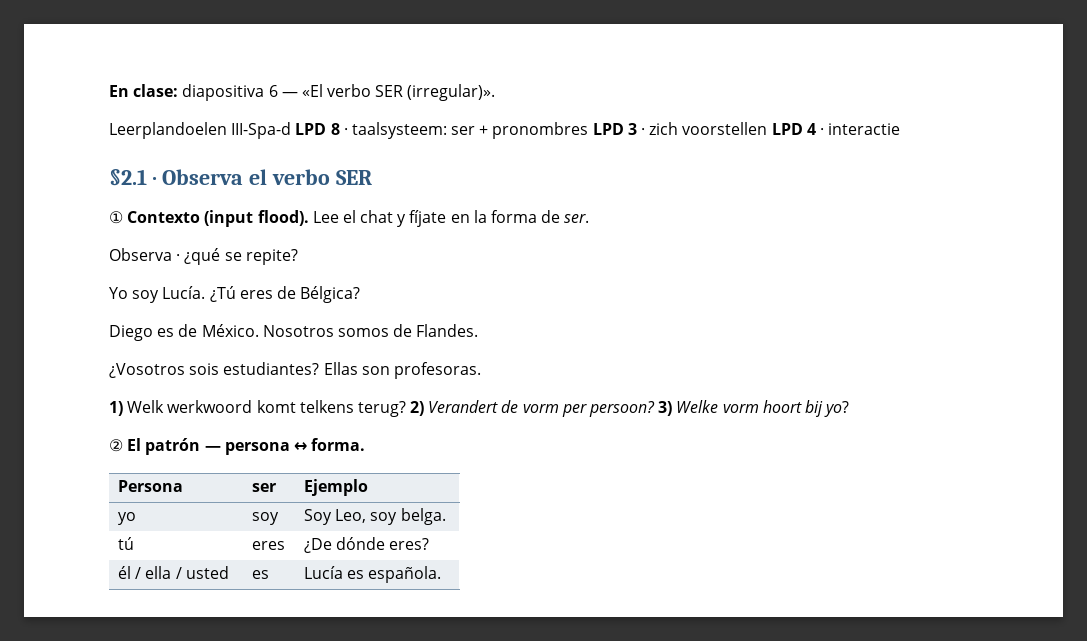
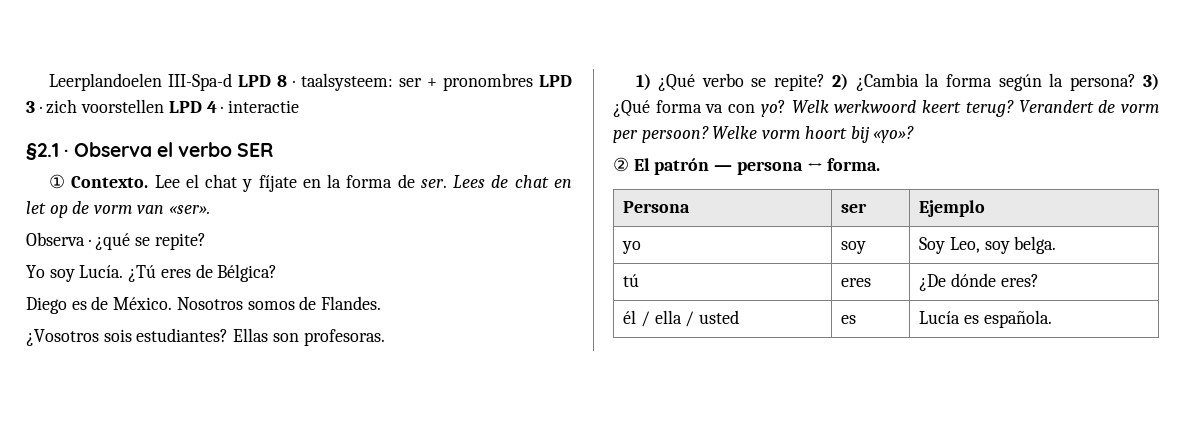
- En clase: diapositiva 6 — «El verbo SER (irregular)».
- ① Contexto (input flood).
+ ① Contexto.
+ Lees de chat en let op de vorm van «ser».
- 1) Welk werkwoord komt telkens terug? 2) Verandert de vorm per persoon?
+ 1) ¿Qué verbo se repite? 2) ¿Cambia la forma según la persona? 3) ¿Qué forma va con yo? Welk werkwoord keert terug? Verandert de vorm per persoon?
- 3) Welke vorm hoort bij yo?
+ Welke vorm hoort bij «yo»?

